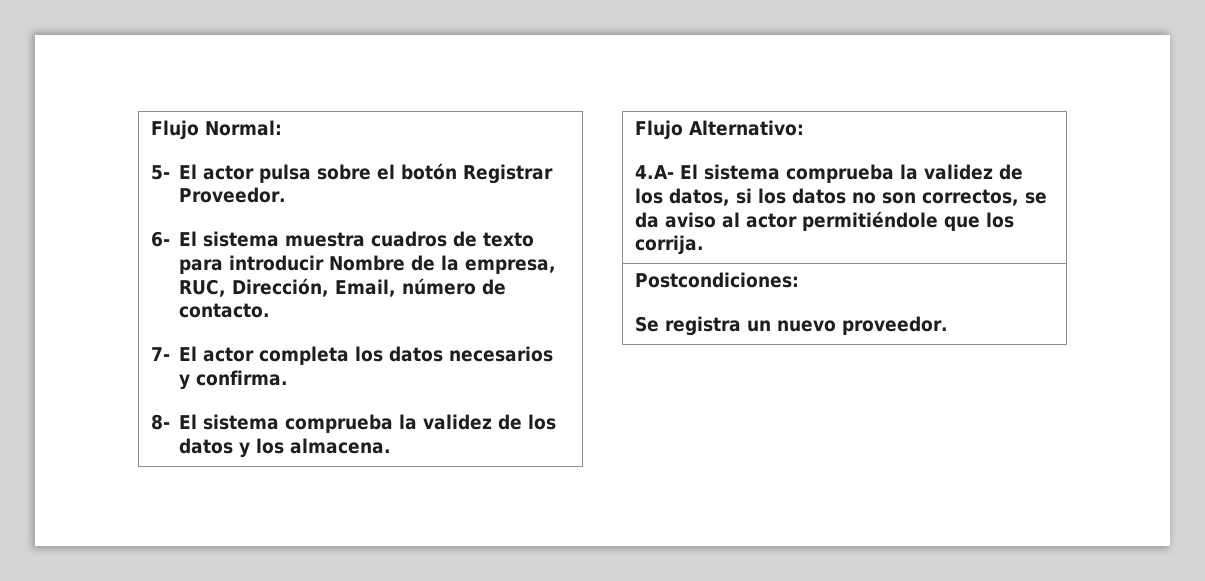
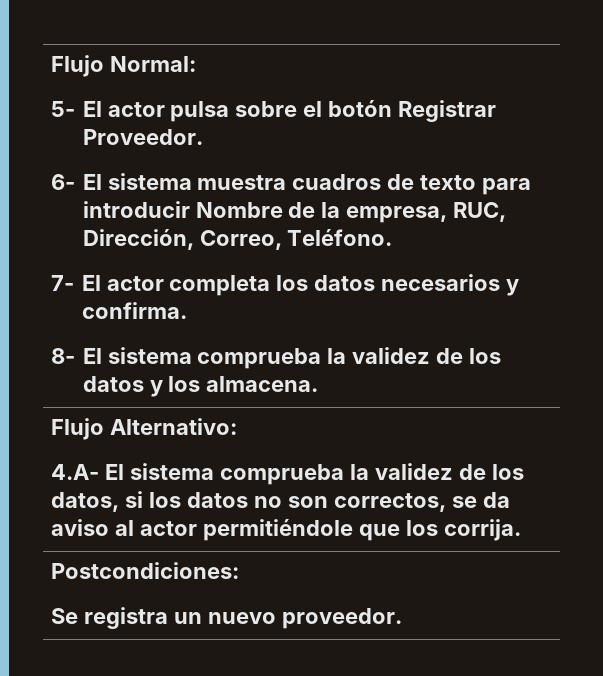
- 6- El sistema muestra cuadros de texto para introducir Nombre de la empresa, RUC, Dirección, Email, número de contacto.
+ 6- El sistema muestra cuadros de texto para introducir Nombre de la empresa, RUC, Dirección, Correo, Teléfono.

